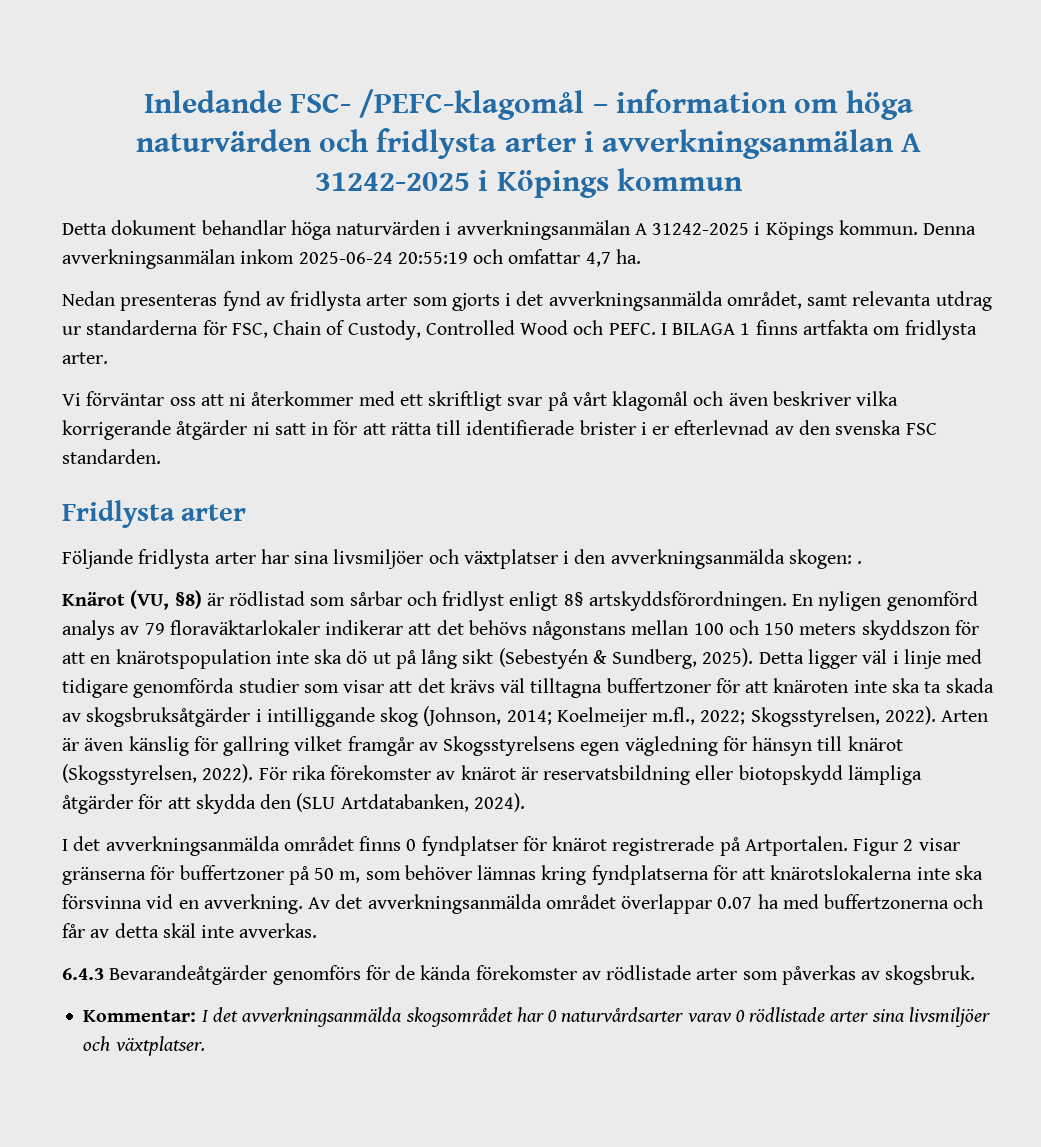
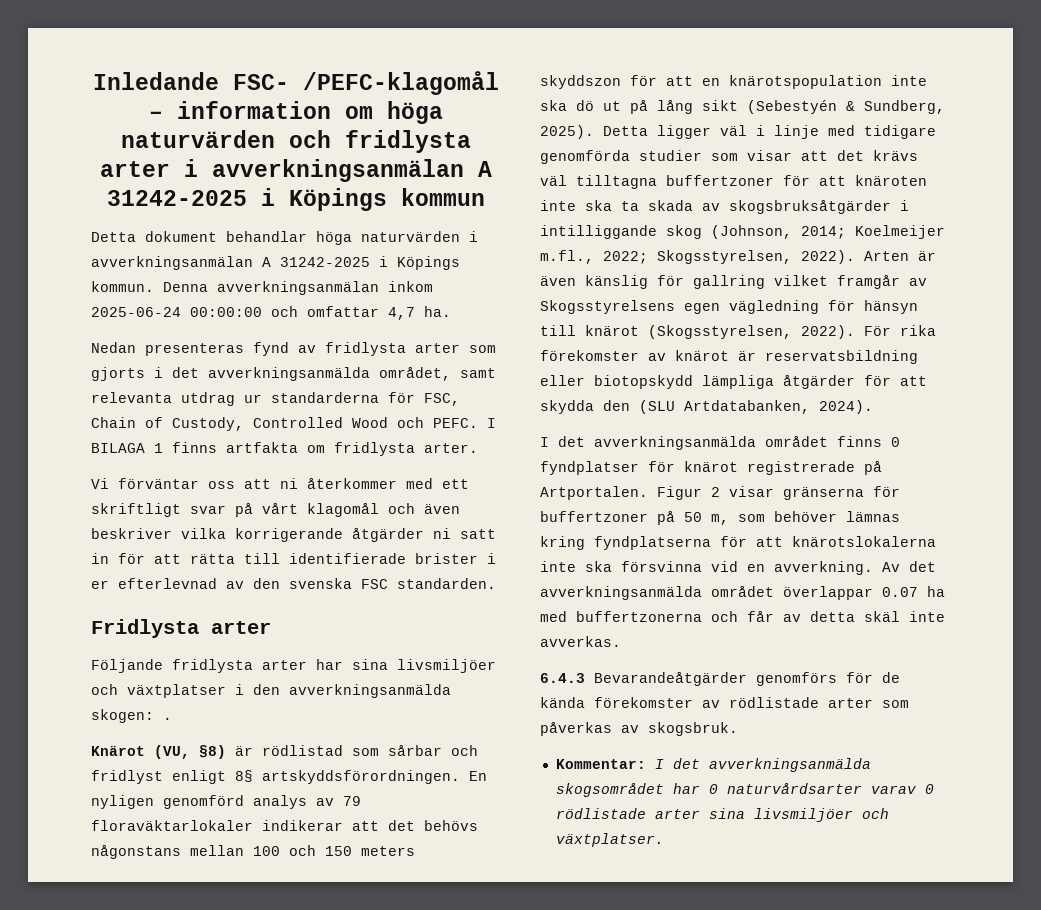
- Denna avverkningsanmälan inkom 2025-06-24 20:55:19 och omfattar 4,7 ha.
+ Denna avverkningsanmälan inkom 2025-06-24 00:00:00 och omfattar 4,7 ha.

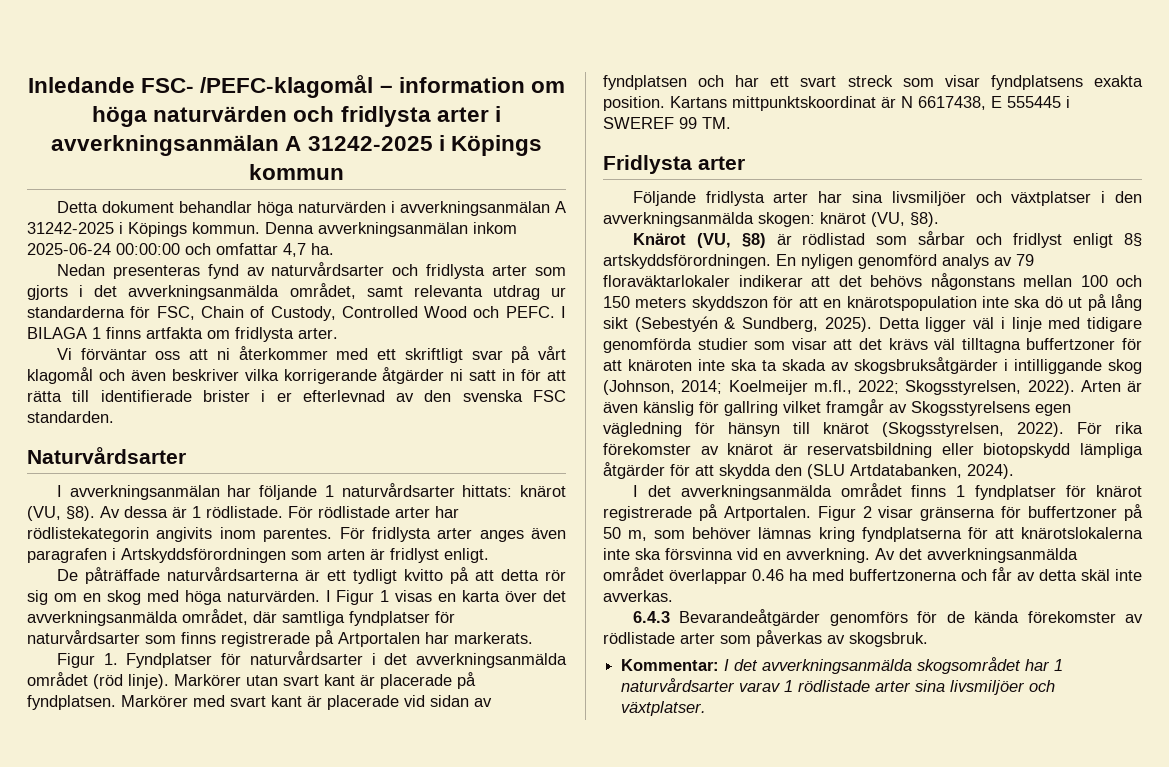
- Nedan presenteras fynd av fridlysta arter som gjorts i det avverkningsanmälda området, samt relevanta utdrag ur standarderna för FSC, Chain of Custody, Controlled Wood och PEFC.
+ Nedan presenteras fynd av naturvårdsarter och fridlysta arter som gjorts i det avverkningsanmälda området, samt relevanta utdrag ur standarderna för FSC, Chain of Custody, Controlled Wood och PEFC.
+ Naturvårdsarter
+ I avverkningsanmälan har följande 1 naturvårdsarter hittats: knärot (VU, §8). Av dessa är 1 rödlistade. För rödlistade arter har rödlistekategorin angivits inom parentes. För fridlysta arter anges även paragrafen i Artskyddsförordningen som arten är fridlyst enligt.
+ De påträffade naturvårdsarterna är ett tydligt kvitto på att detta rör sig om en skog med höga naturvärden. I Figur 1 visas en karta över det avverkningsanmälda området, där samtliga fyndplatser för naturvårdsarter som finns registrerade på Artportalen har markerats.
+ Figur 1. Fyndplatser för naturvårdsarter i det avverkningsanmälda området (röd linje). Markörer utan svart kant är placerade på fyndplatsen. Markörer med svart kant är placerade vid sidan av fyndplatsen och har ett svart streck som visar fyndplatsens exakta position. Kartans mittpunktskoordinat är N 6617438, E 555445 i SWEREF 99 TM.
- Följande fridlysta arter har sina livsmiljöer och växtplatser i den avverkningsanmälda skogen: .
+ Följande fridlysta arter har sina livsmiljöer och växtplatser i den avverkningsanmälda skogen: knärot (VU, §8).
- I det avverkningsanmälda området finns 0 fyndplatser för knärot registrerade på Artportalen.
+ I det avverkningsanmälda området finns 1 fyndplatser för knärot registrerade på Artportalen.
- Av det avverkningsanmälda området överlappar 0.07 ha med buffertzonerna och får av detta skäl inte avverkas.
+ Av det avverkningsanmälda området överlappar 0.46 ha med buffertzonerna och får av detta skäl inte avverkas.
- Kommentar: I det avverkningsanmälda skogsområdet har 0 naturvårdsarter varav 0 rödlistade arter sina livsmiljöer och växtplatser.
+ Kommentar: I det avverkningsanmälda skogsområdet har 1 naturvårdsarter varav 1 rödlistade arter sina livsmiljöer och växtplatser.

